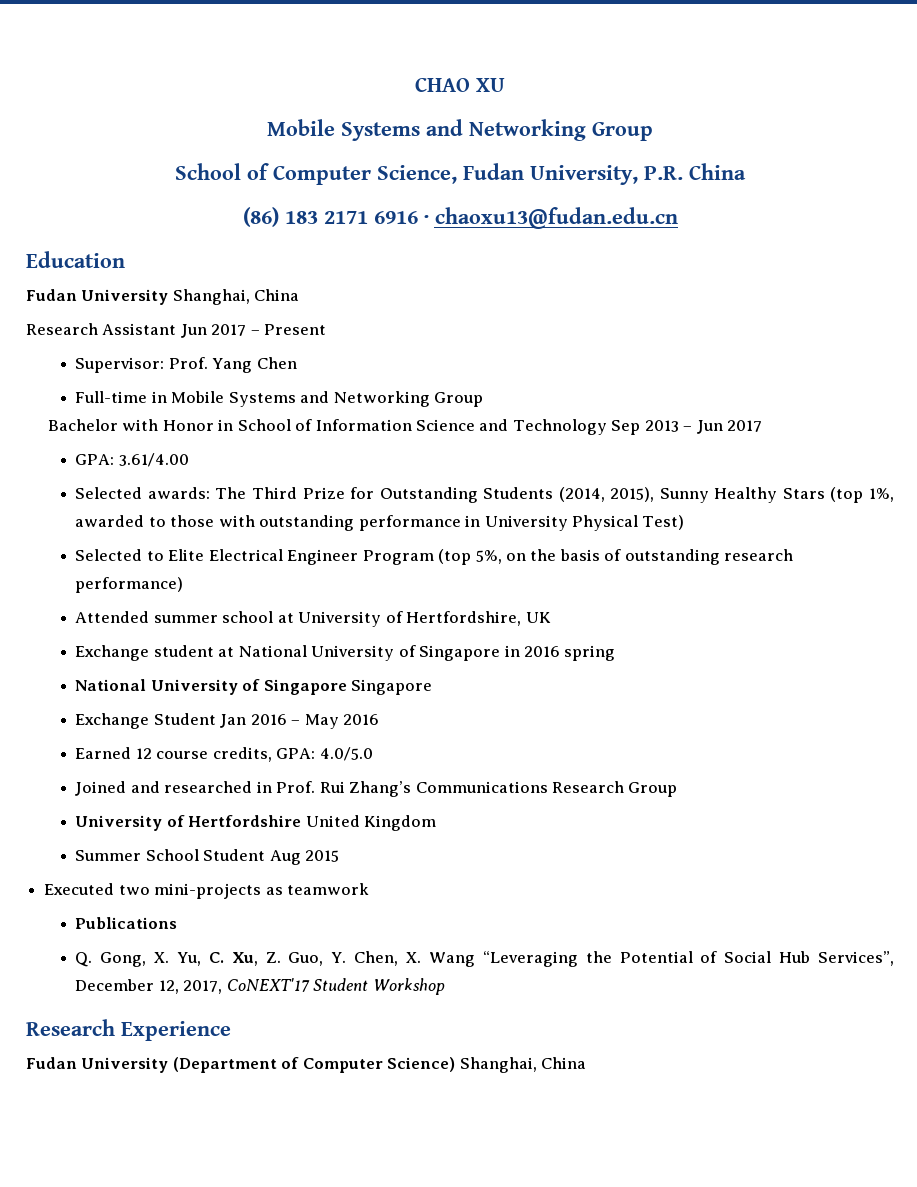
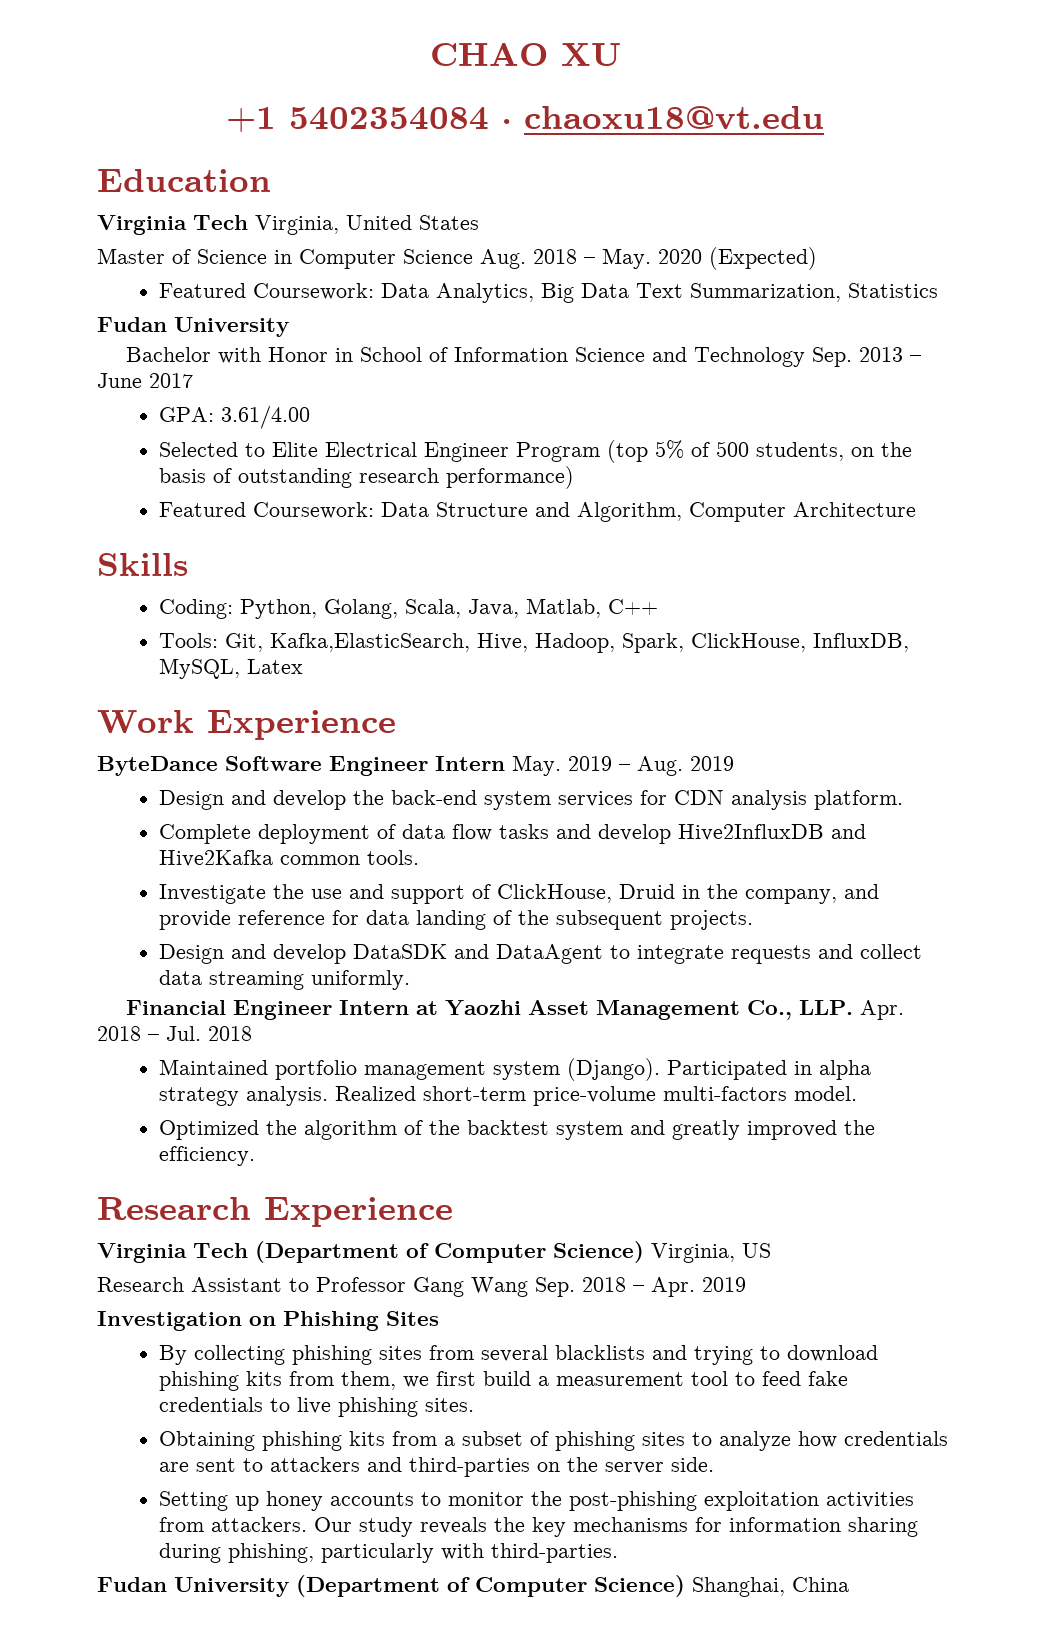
  CHAO XU
- Mobile Systems and Networking Group
- School of Computer Science, Fudan University, P.R. China
- (86) 183 2171 6916 · chaoxu13@fudan.edu.cn
+ +1 5402354084 · chaoxu18@vt.edu
  Education
- Fudan University Shanghai, China
- Research Assistant Jun 2017 – Present
- Supervisor: Prof. Yang Chen
- Full-time in Mobile Systems and Networking Group
+ Virginia Tech Virginia, United States
+ Master of Science in Computer Science Aug. 2018 – May. 2020 (Expected)
+ Featured Coursework: Data Analytics, Big Data Text Summarization, Statistics
+ Fudan University
- Bachelor with Honor in School of Information Science and Technology Sep 2013 – Jun 2017
+ Bachelor with Honor in School of Information Science and Technology Sep. 2013 – June 2017
- Selected awards: The Third Prize for Outstanding Students (2014, 2015), Sunny Healthy Stars (top 1%, awarded to those with outstanding performance in University Physical Test)
- Selected to Elite Electrical Engineer Program (top 5%, on the basis of outstanding research performance)
+ Selected to Elite Electrical Engineer Program (top 5% of 500 students, on the basis of outstanding research performance)
- Attended summer school at University of Hertfordshire, UK
- Exchange student at National University of Singapore in 2016 spring
- National University of Singapore Singapore
- Exchange Student Jan 2016 – May 2016
- Earned 12 course credits, GPA: 4.0/5.0
- Joined and researched in Prof. Rui Zhang’s Communications Research Group
- University of Hertfordshire United Kingdom
- Summer School Student Aug 2015
- Executed two mini-projects as teamwork
- Publications
- Q. Gong, X. Yu, C. Xu, Z. Guo, Y. Chen, X. Wang “Leveraging the Potential of Social Hub Services”, December 12, 2017, CoNEXT'17 Student Workshop
+ Featured Coursework: Data Structure and Algorithm, Computer Architecture
+ Skills
+ Coding: Python, Golang, Scala, Java, Matlab, C++
+ Tools: Git, Kafka,ElasticSearch, Hive, Hadoop, Spark, ClickHouse, InfluxDB, MySQL, Latex
+ Work Experience
+ ByteDance Software Engineer Intern May. 2019 – Aug. 2019
+ Design and develop the back-end system services for CDN analysis platform.
+ Complete deployment of data flow tasks and develop Hive2InfluxDB and Hive2Kafka common tools.
+ Investigate the use and support of ClickHouse, Druid in the company, and provide reference for data landing of the subsequent projects.
+ Design and develop DataSDK and DataAgent to integrate requests and collect data streaming uniformly.
+ Financial Engineer Intern at Yaozhi Asset Management Co., LLP. Apr. 2018 – Jul. 2018
+ Maintained portfolio management system (Django). Participated in alpha strategy analysis. Realized short-term price-volume multi-factors model.
+ Optimized the algorithm of the backtest system and greatly improved the efficiency.
  Research Experience
+ Virginia Tech (Department of Computer Science) Virginia, US
+ Research Assistant to Professor Gang Wang Sep. 2018 – Apr. 2019
+ Investigation on Phishing Sites
+ By collecting phishing sites from several blacklists and trying to download phishing kits from them, we first build a measurement tool to feed fake credentials to live phishing sites.
+ Obtaining phishing kits from a subset of phishing sites to analyze how credentials are sent to attackers and third-parties on the server side.
+ Setting up honey accounts to monitor the post-phishing exploitation activities from attackers. Our study reveals the key mechanisms for information sharing during phishing, particularly with third-parties.

